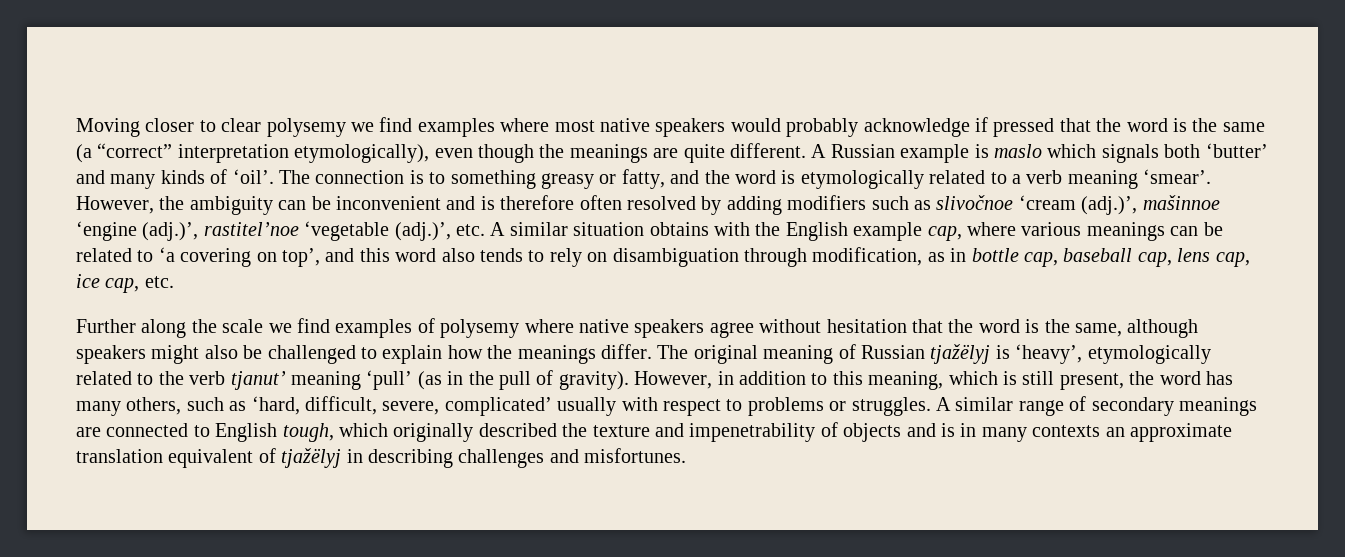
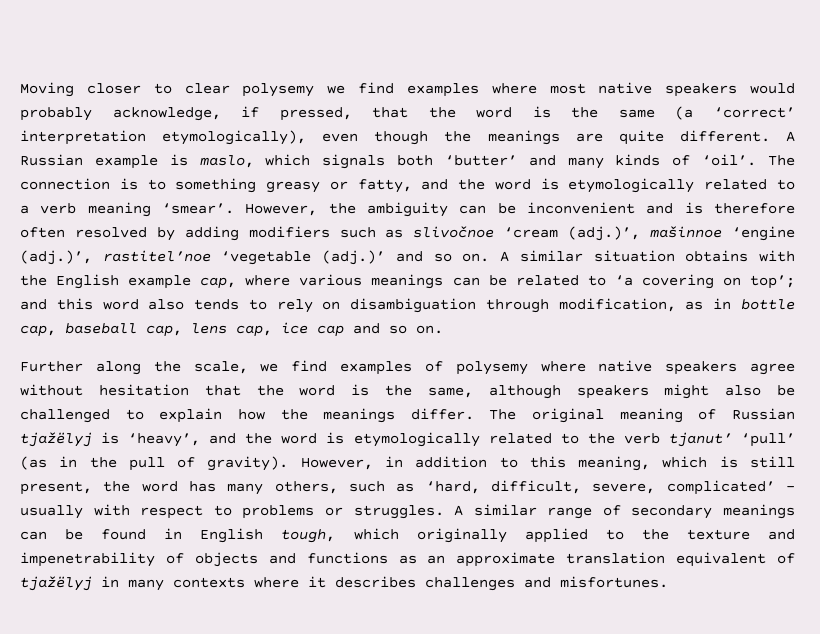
- Moving closer to clear polysemy we find examples where most native speakers would probably acknowledge if pressed that the word is the same (a “correct” interpretation etymologically), even though the meanings are quite different.
+ Moving closer to clear polysemy we find examples where most native speakers would probably acknowledge, if pressed, that the word is the same (a ‘correct’ interpretation etymologically), even though the meanings are quite different.
- A Russian example is maslo which signals both ‘butter’ and many kinds of ‘oil’.
+ A Russian example is maslo, which signals both ‘butter’ and many kinds of ‘oil’.
- However, the ambiguity can be inconvenient and is therefore often resolved by adding modifiers such as slivočnoe ‘cream (adj.)’, mašinnoe ‘engine (adj.)’, rastitel’noe ‘vegetable (adj.)’, etc. A similar situation obtains with the English example cap, where various meanings can be related to ‘a covering on top’, and this word also tends to rely on disambiguation through modification, as in bottle cap, baseball cap, lens cap, ice cap, etc.
+ However, the ambiguity can be inconvenient and is therefore often resolved by adding modifiers such as slivočnoe ‘cream (adj.)’, mašinnoe ‘engine (adj.)’, rastitel’noe ‘vegetable (adj.)’ and so on. A similar situation obtains with the English example cap, where various meanings can be related to ‘a covering on top’; and this word also tends to rely on disambiguation through modification, as in bottle cap, baseball cap, lens cap, ice cap and so on.
- Further along the scale we find examples of polysemy where native speakers agree without hesitation that the word is the same, although speakers might also be challenged to explain how the meanings differ.
+ Further along the scale, we find examples of polysemy where native speakers agree without hesitation that the word is the same, although speakers might also be challenged to explain how the meanings differ.
- The original meaning of Russian tjažëlyj is ‘heavy’, etymologically related to the verb tjanut’ meaning ‘pull’ (as in the pull of gravity).
+ The original meaning of Russian tjažëlyj is ‘heavy’, and the word is etymologically related to the verb tjanut’ ‘pull’ (as in the pull of gravity).
- However, in addition to this meaning, which is still present, the word has many others, such as ‘hard, difficult, severe, complicated’ usually with respect to problems or struggles.
+ However, in addition to this meaning, which is still present, the word has many others, such as ‘hard, difficult, severe, complicated’ – usually with respect to problems or struggles.
- A similar range of secondary meanings are connected to English tough, which originally described the texture and impenetrability of objects and is in many contexts an approximate translation equivalent of tjažëlyj in describing challenges and misfortunes.
+ A similar range of secondary meanings can be found in English tough, which originally applied to the texture and impenetrability of objects and functions as an approximate translation equivalent of tjažëlyj in many contexts where it describes challenges and misfortunes.

